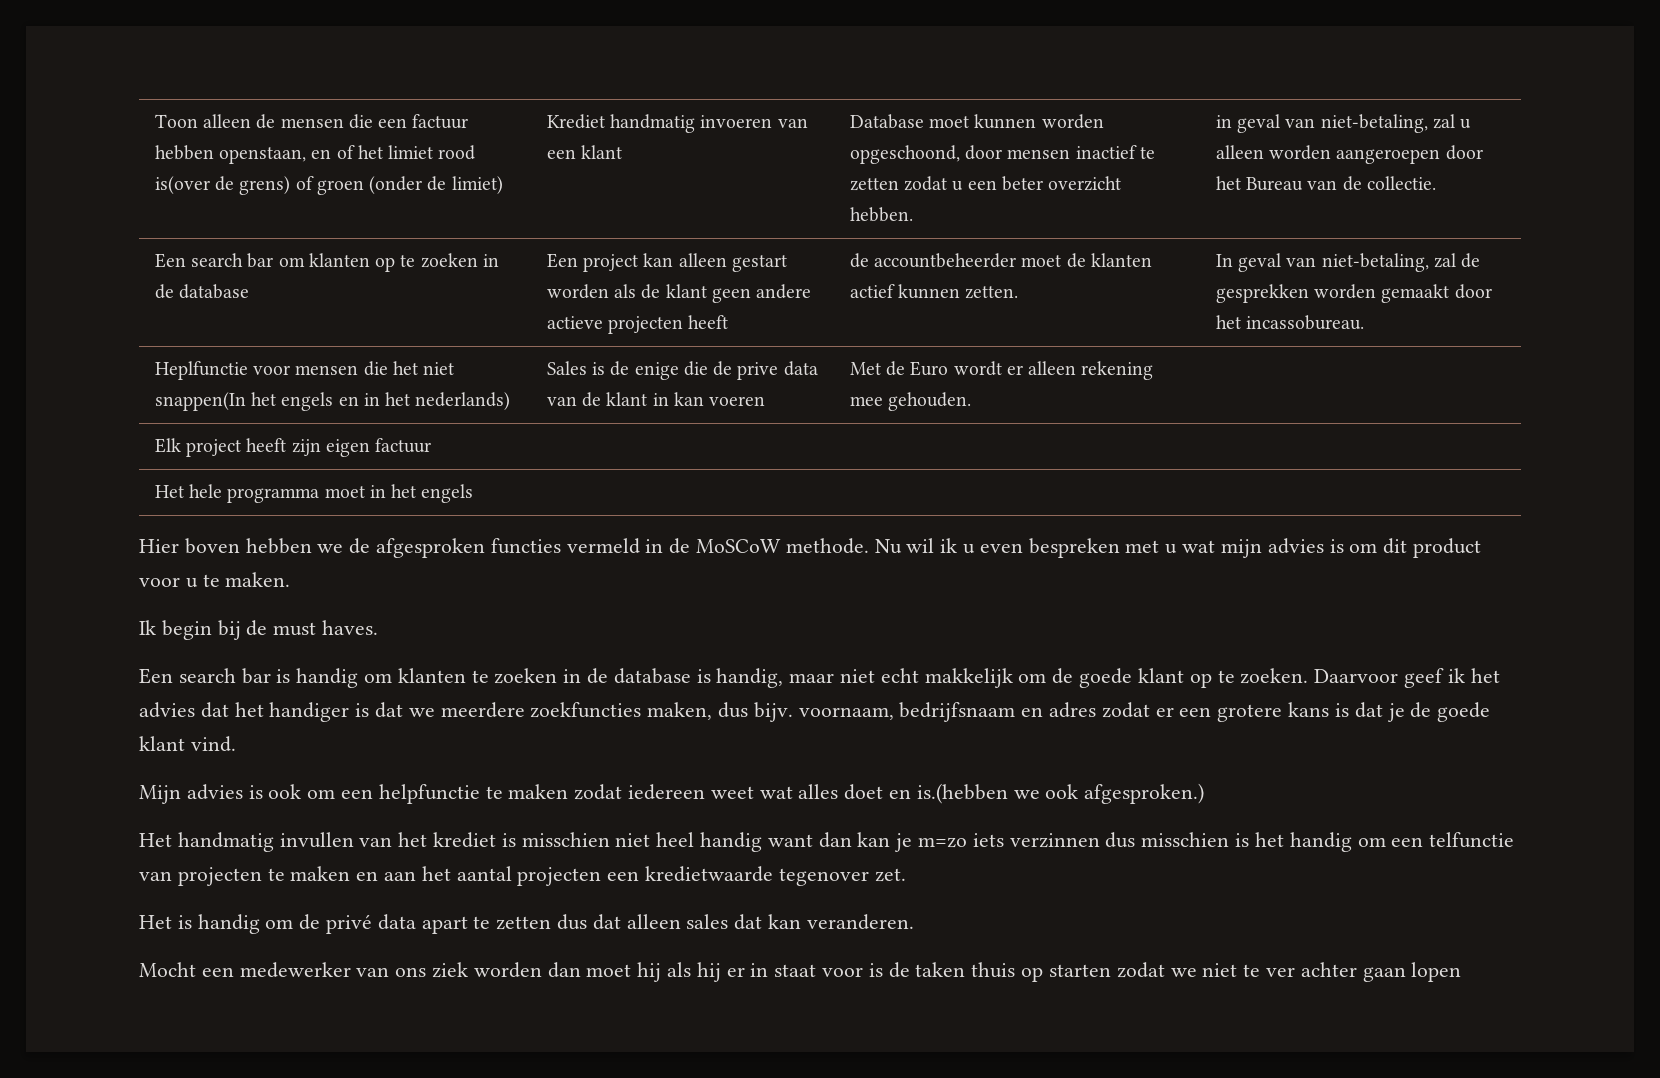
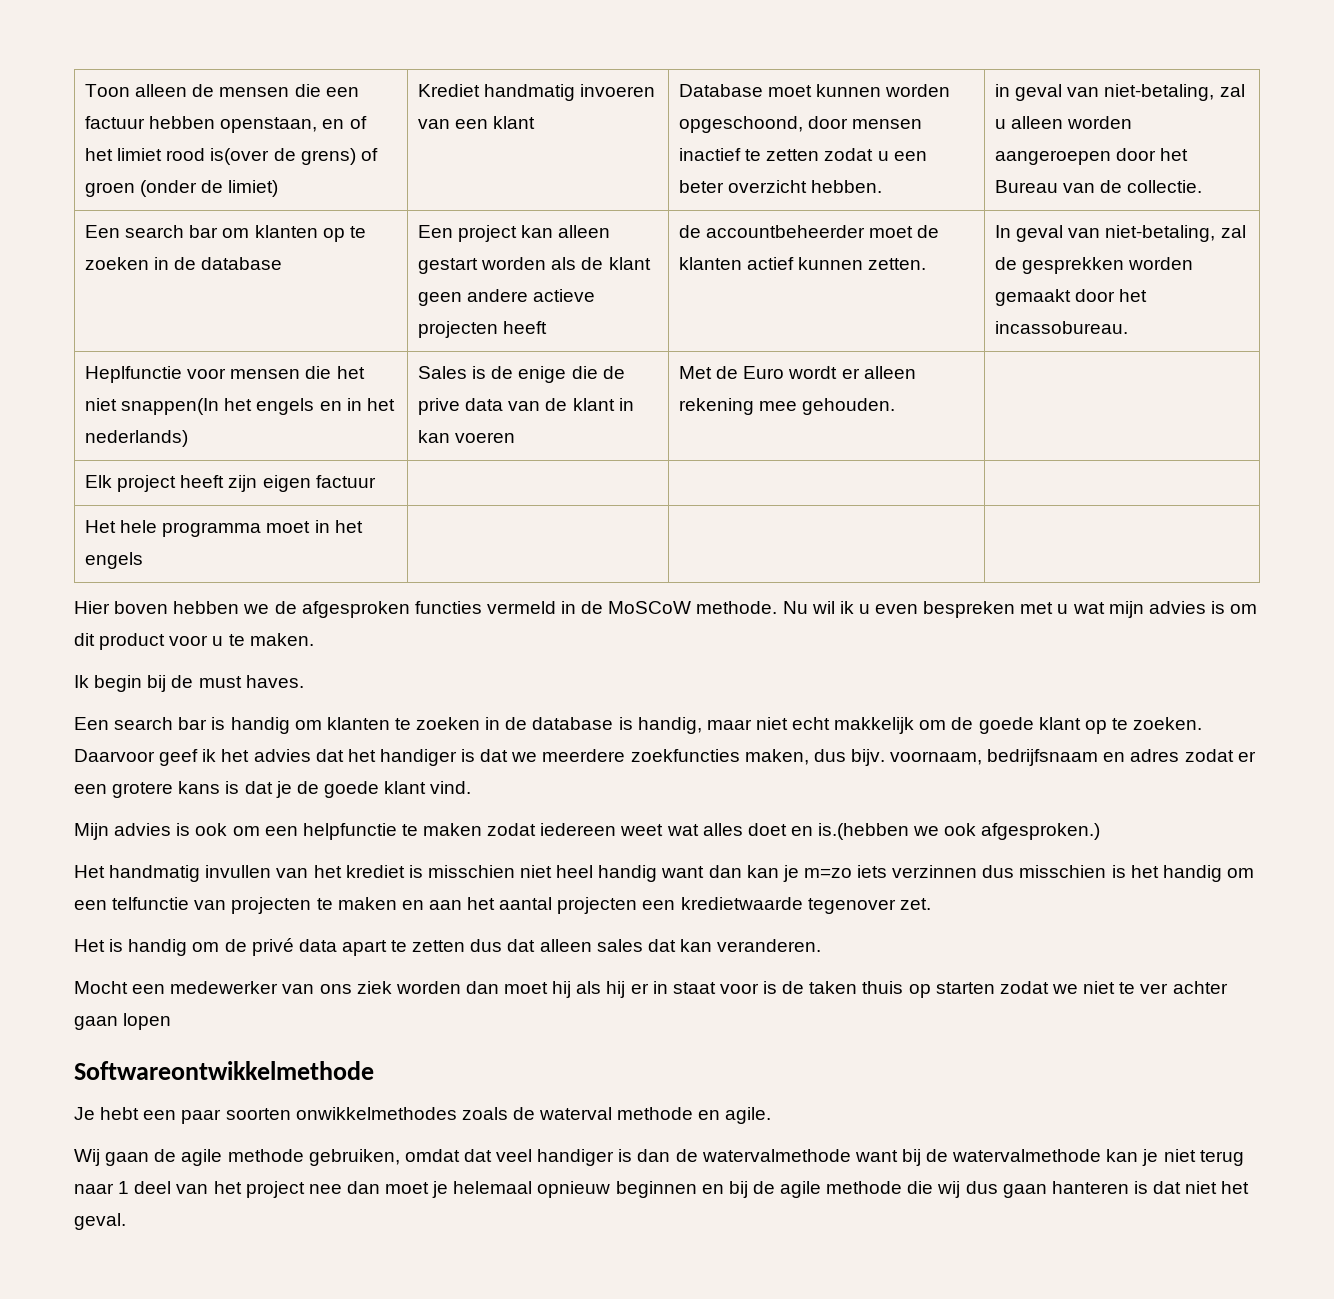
+ Softwareontwikkelmethode
+ Je hebt een paar soorten onwikkelmethodes zoals de waterval methode en agile.
+ Wij gaan de agile methode gebruiken, omdat dat veel handiger is dan de watervalmethode want bij de watervalmethode kan je niet terug naar 1 deel van het project nee dan moet je helemaal opnieuw beginnen en bij de agile methode die wij dus gaan hanteren is dat niet het geval.

